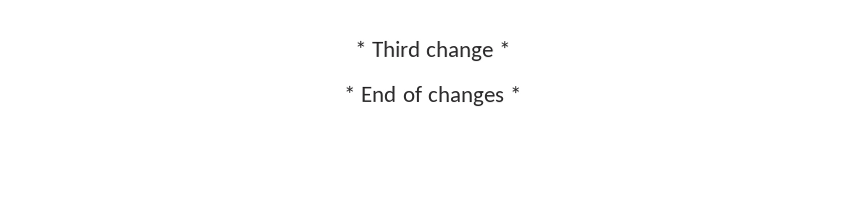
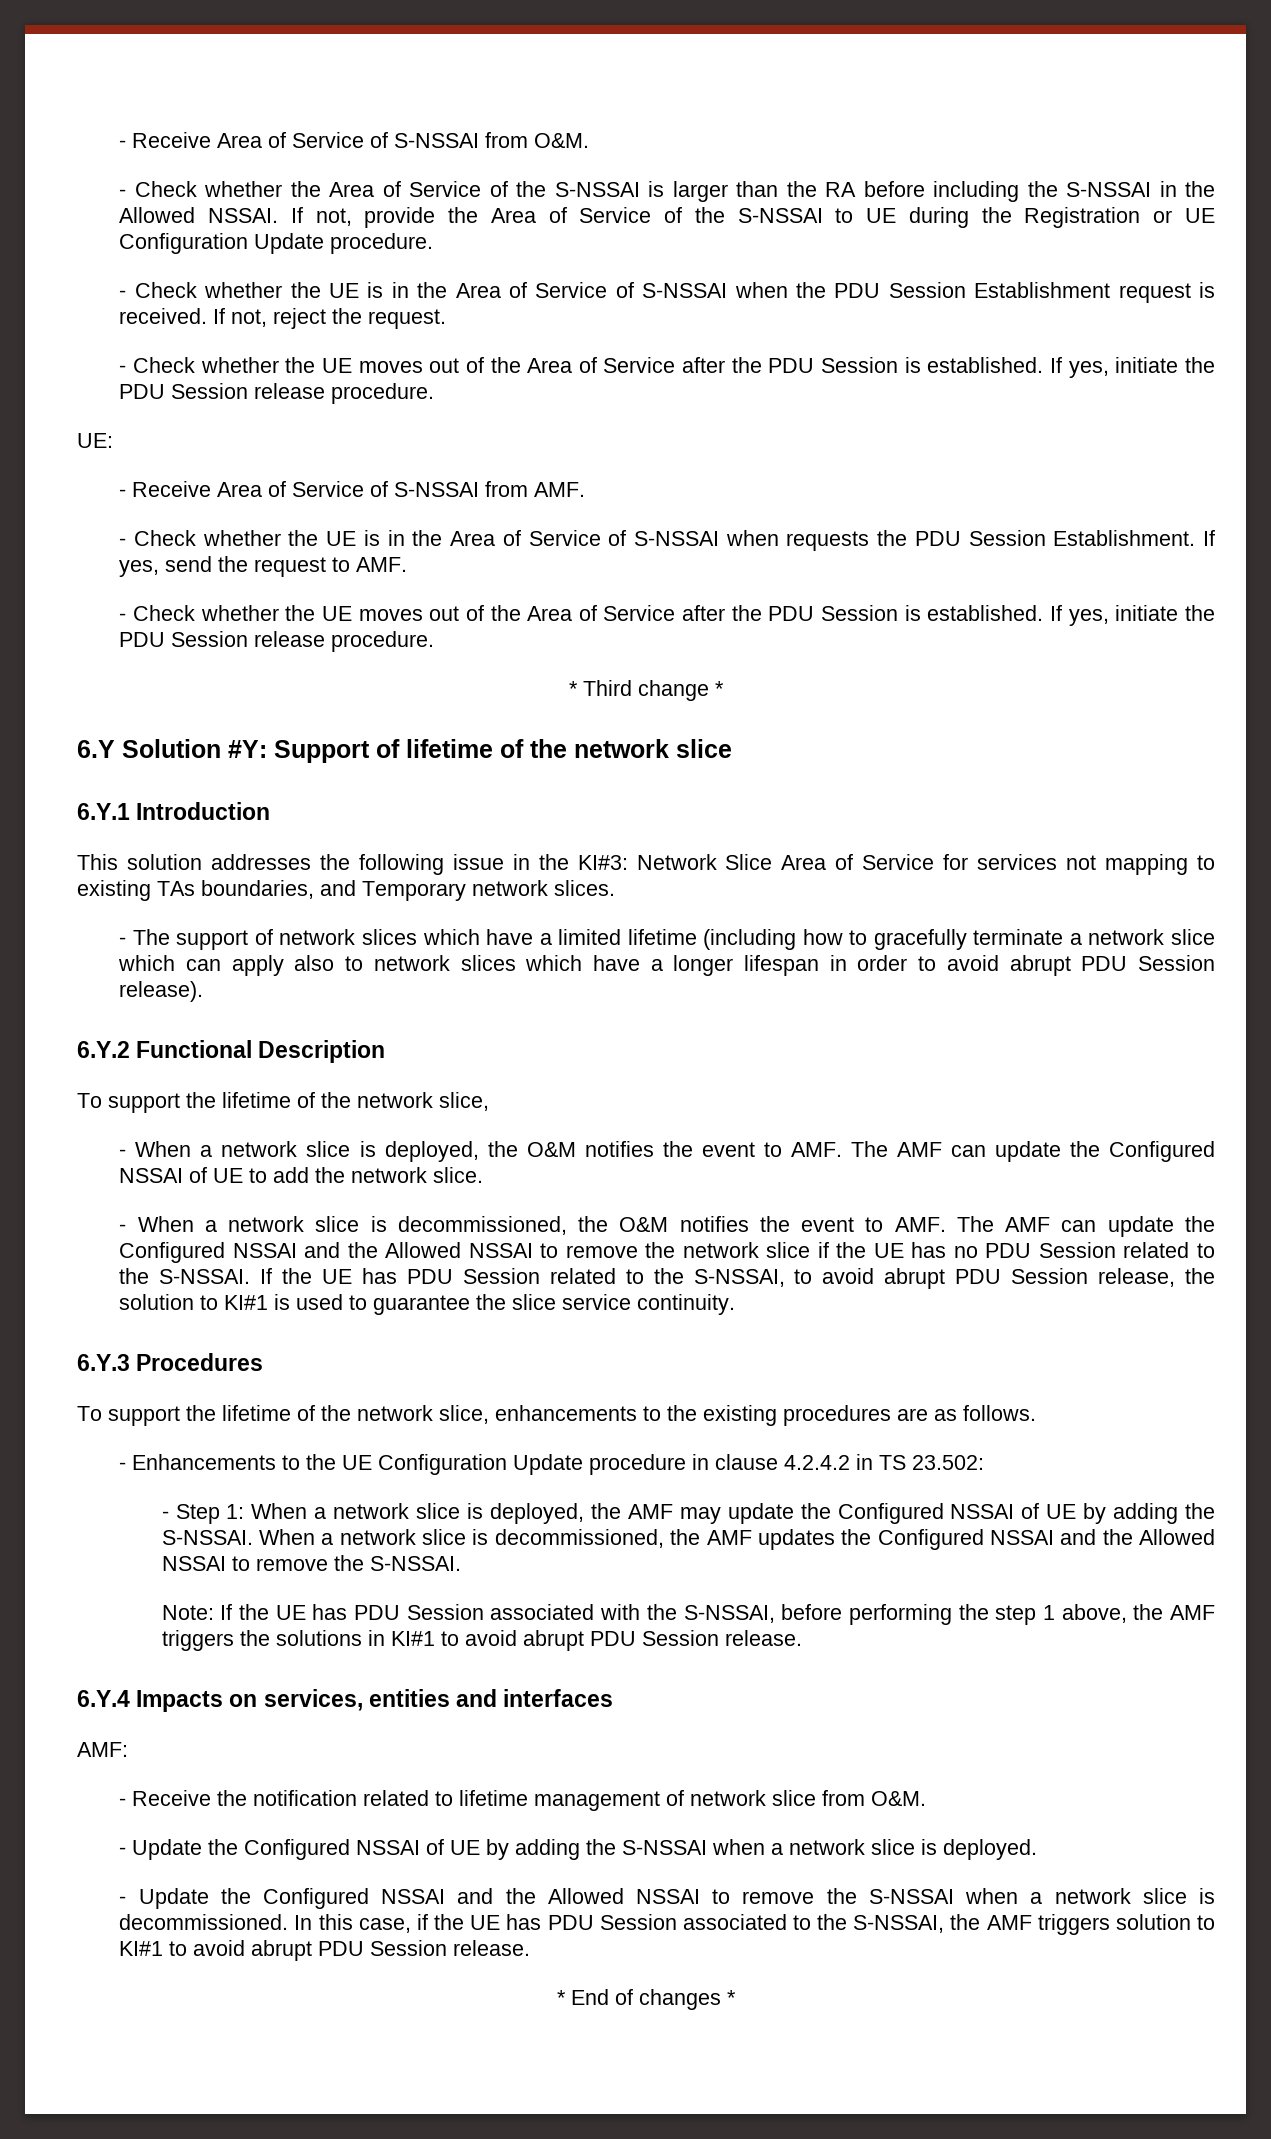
+ - Receive Area of Service of S-NSSAI from O&M.
+ - Check whether the Area of Service of the S-NSSAI is larger than the RA before including the S-NSSAI in the Allowed NSSAI. If not, provide the Area of Service of the S-NSSAI to UE during the Registration or UE Configuration Update procedure.
+ - Check whether the UE is in the Area of Service of S-NSSAI when the PDU Session Establishment request is received. If not, reject the request.
+ - Check whether the UE moves out of the Area of Service after the PDU Session is established. If yes, initiate the PDU Session release procedure.
+ UE:
+ - Receive Area of Service of S-NSSAI from AMF.
+ - Check whether the UE is in the Area of Service of S-NSSAI when requests the PDU Session Establishment. If yes, send the request to AMF.
+ - Check whether the UE moves out of the Area of Service after the PDU Session is established. If yes, initiate the PDU Session release procedure.
  * Third change *
+ 6.Y Solution #Y: Support of lifetime of the network slice
+ 6.Y.1 Introduction
+ This solution addresses the following issue in the KI#3: Network Slice Area of Service for services not mapping to existing TAs boundaries, and Temporary network slices.
+ - The support of network slices which have a limited lifetime (including how to gracefully terminate a network slice which can apply also to network slices which have a longer lifespan in order to avoid abrupt PDU Session release).
+ 6.Y.2 Functional Description
+ To support the lifetime of the network slice,
+ - When a network slice is deployed, the O&M notifies the event to AMF. The AMF can update the Configured NSSAI of UE to add the network slice.
+ - When a network slice is decommissioned, the O&M notifies the event to AMF. The AMF can update the Configured NSSAI and the Allowed NSSAI to remove the network slice if the UE has no PDU Session related to the S-NSSAI. If the UE has PDU Session related to the S-NSSAI, to avoid abrupt PDU Session release, the solution to KI#1 is used to guarantee the slice service continuity.
+ 6.Y.3 Procedures
+ To support the lifetime of the network slice, enhancements to the existing procedures are as follows.
+ - Enhancements to the UE Configuration Update procedure in clause 4.2.4.2 in TS 23.502:
+ - Step 1: When a network slice is deployed, the AMF may update the Configured NSSAI of UE by adding the S-NSSAI. When a network slice is decommissioned, the AMF updates the Configured NSSAI and the Allowed NSSAI to remove the S-NSSAI.
+ Note: If the UE has PDU Session associated with the S-NSSAI, before performing the step 1 above, the AMF triggers the solutions in KI#1 to avoid abrupt PDU Session release.
+ 6.Y.4 Impacts on services, entities and interfaces
+ AMF:
+ - Receive the notification related to lifetime management of network slice from O&M.
+ - Update the Configured NSSAI of UE by adding the S-NSSAI when a network slice is deployed.
+ - Update the Configured NSSAI and the Allowed NSSAI to remove the S-NSSAI when a network slice is decommissioned. In this case, if the UE has PDU Session associated to the S-NSSAI, the AMF triggers solution to KI#1 to avoid abrupt PDU Session release.

